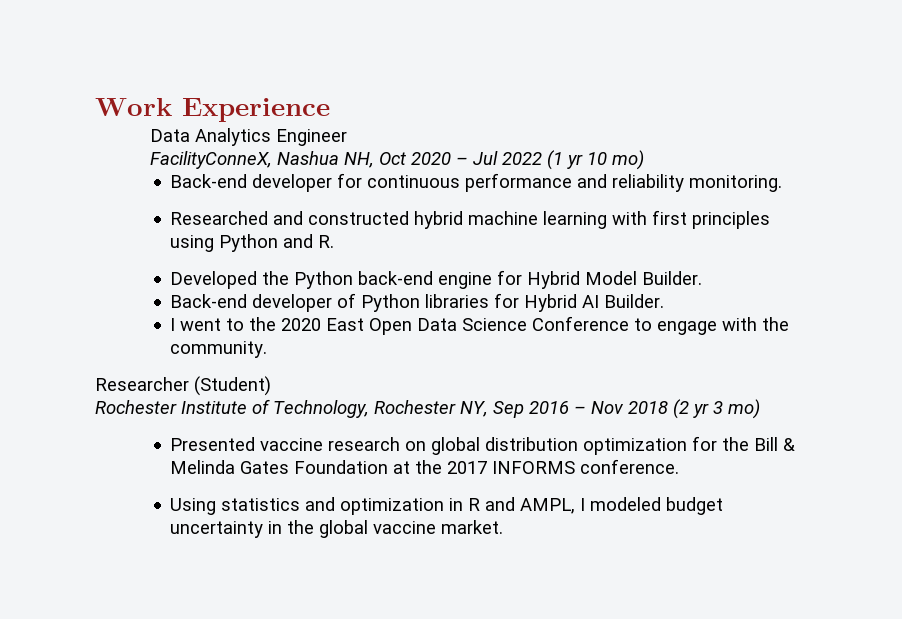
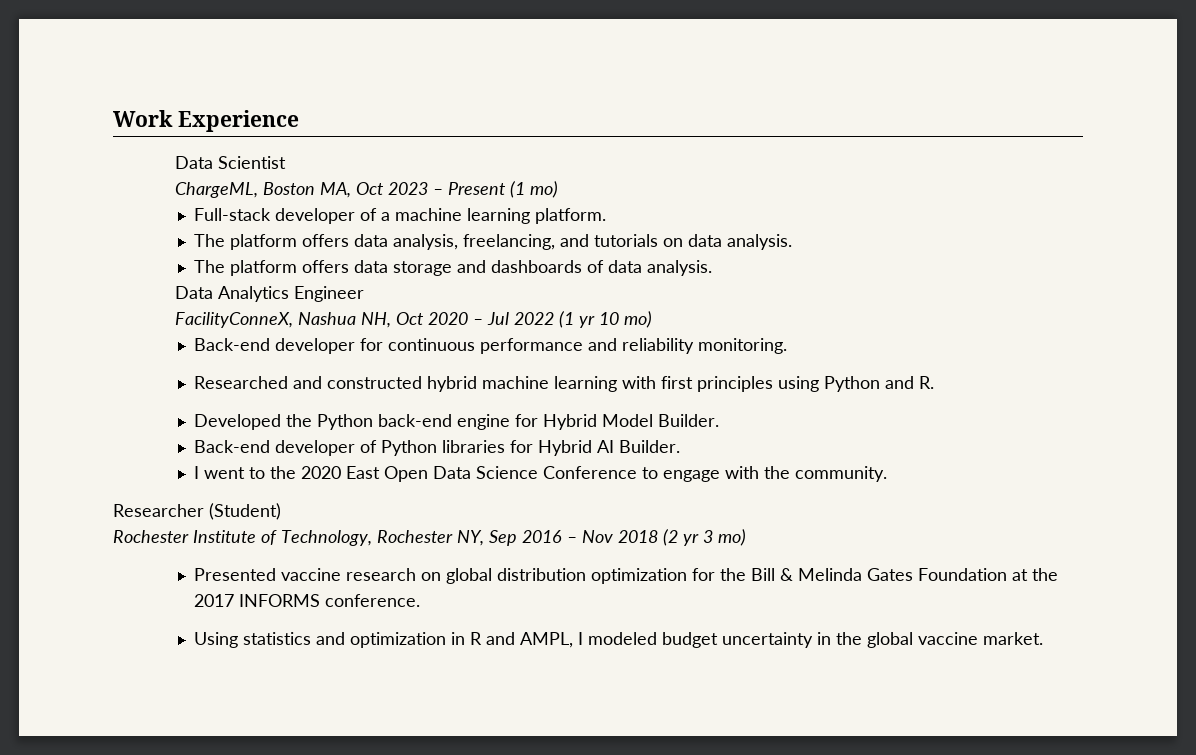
+ Data Scientist
+ ChargeML, Boston MA, Oct 2023 – Present (1 mo)
+ Full-stack developer of a machine learning platform.
+ The platform offers data analysis, freelancing, and tutorials on data analysis.
+ The platform offers data storage and dashboards of data analysis.

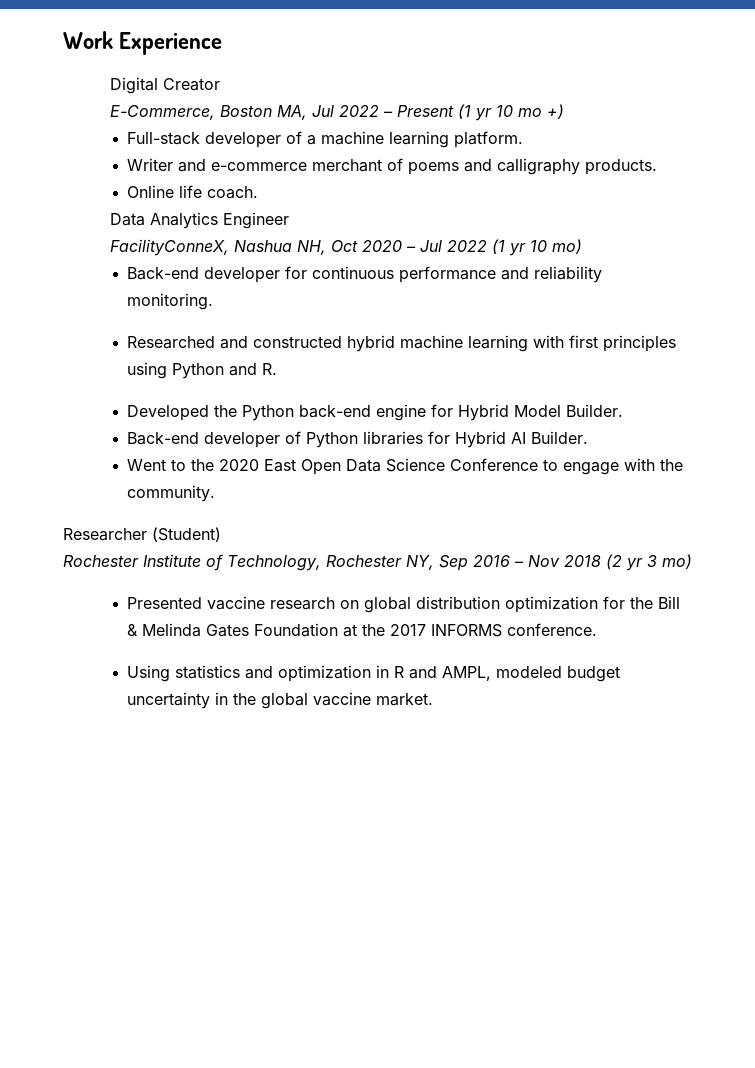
- Data Scientist
- ChargeML, Boston MA, Oct 2023 – Present (1 mo)
+ Digital Creator
+ E-Commerce, Boston MA, Jul 2022 – Present (1 yr 10 mo +)
- The platform offers data analysis, freelancing, and tutorials on data analysis.
- The platform offers data storage and dashboards of data analysis.
+ Writer and e-commerce merchant of poems and calligraphy products.
+ Online life coach.
- I went to the 2020 East Open Data Science Conference to engage with the community.
+ Went to the 2020 East Open Data Science Conference to engage with the community.
- Using statistics and optimization in R and AMPL, I modeled budget uncertainty in the global vaccine market.
+ Using statistics and optimization in R and AMPL, modeled budget uncertainty in the global vaccine market.

